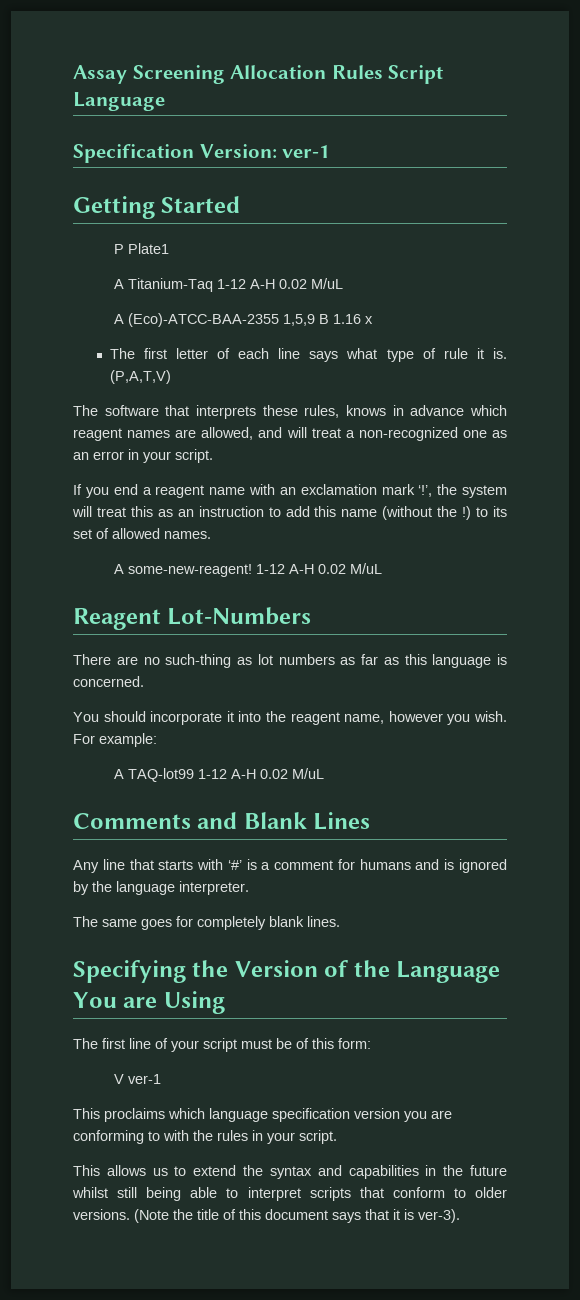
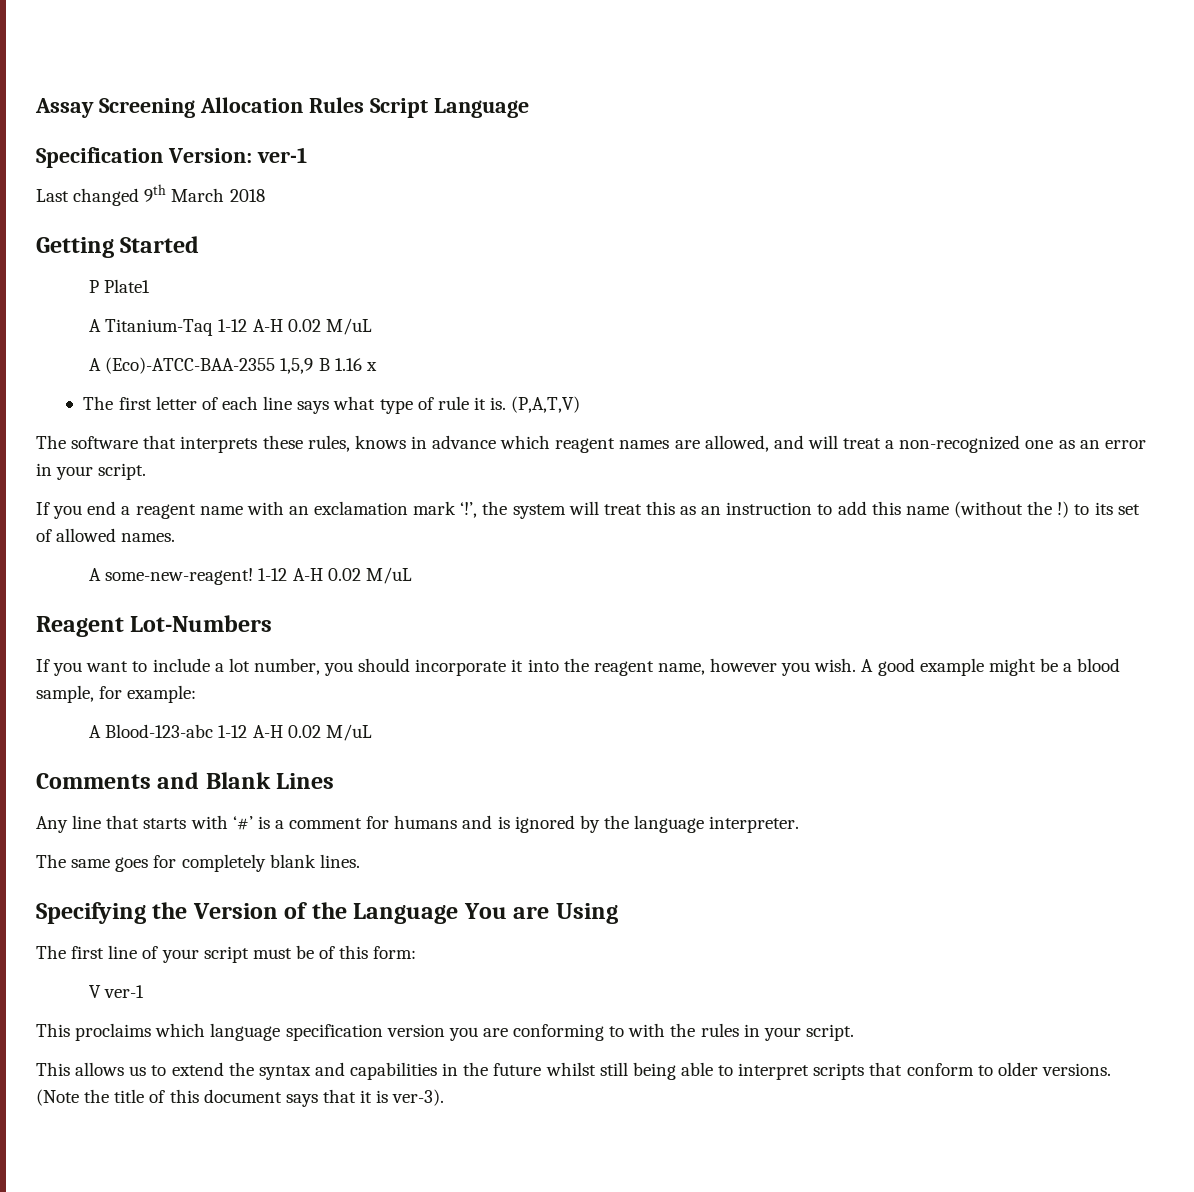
+ Last changed 9th March 2018
- There are no such-thing as lot numbers as far as this language is concerned.
- You should incorporate it into the reagent name, however you wish.
+ If you want to include a lot number, you should incorporate it into the reagent name, however you wish.
- For example:
+ A good example might be a blood sample, for example:
- A TAQ-lot99 1-12 A-H 0.02 M/uL
+ A Blood-123-abc 1-12 A-H 0.02 M/uL

